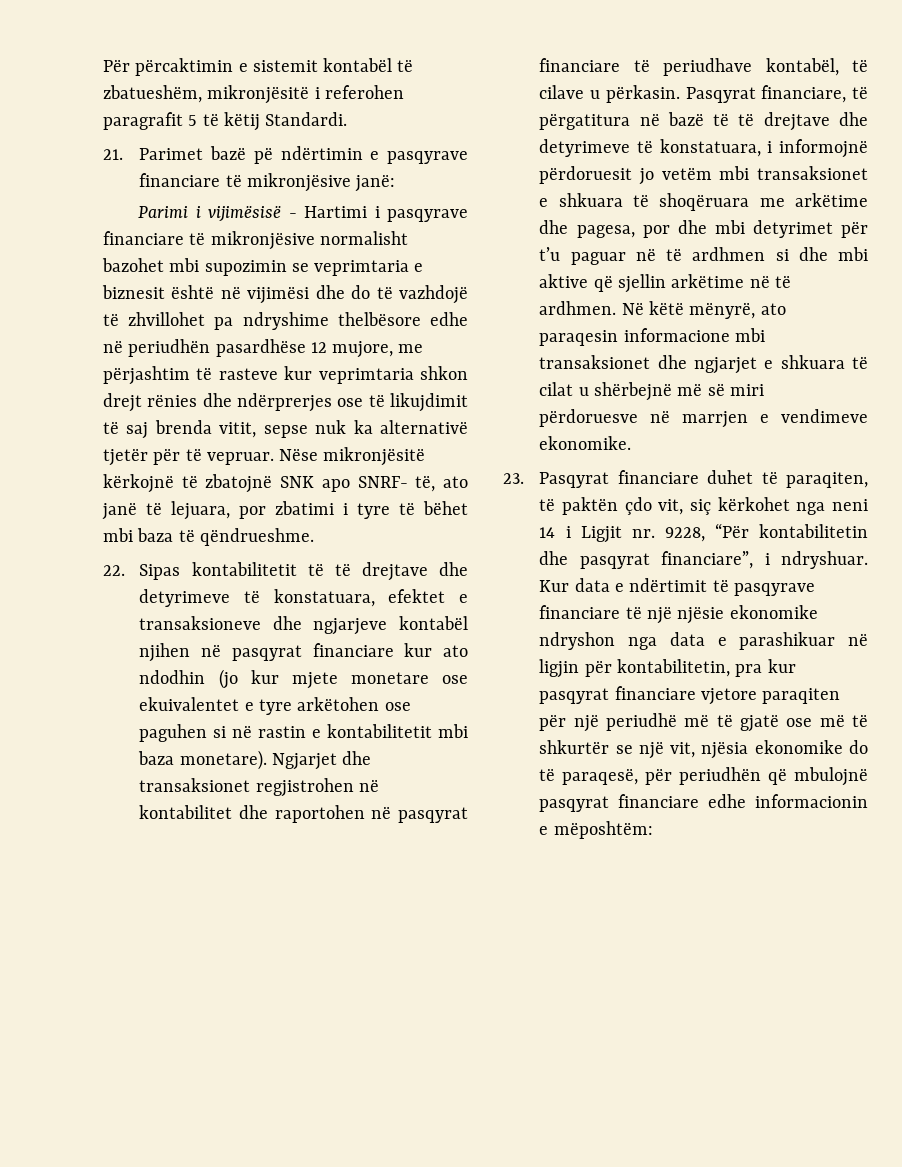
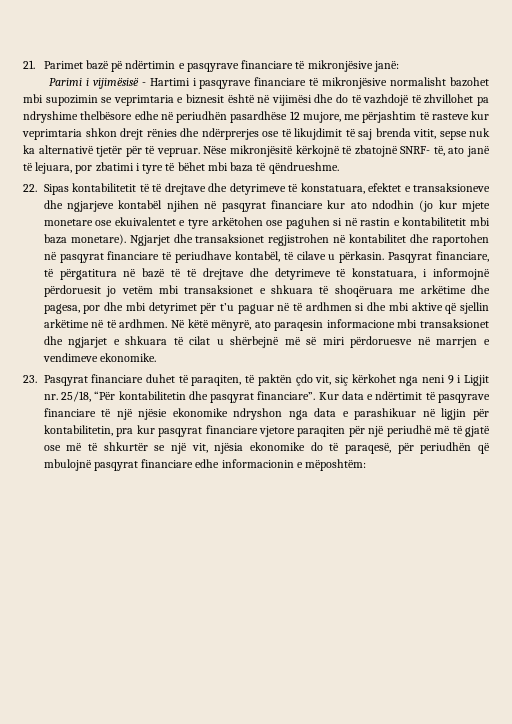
- Për përcaktimin e sistemit kontabël të zbatueshëm, mikronjësitë i referohen paragrafit 5 të këtij Standardi.
- Nëse mikronjësitë kërkojnë të zbatojnë SNK apo SNRF- të, ato janë të lejuara, por zbatimi i tyre të bëhet mbi baza të qëndrueshme.
+ Nëse mikronjësitë kërkojnë të zbatojnë SNRF- të, ato janë të lejuara, por zbatimi i tyre të bëhet mbi baza të qëndrueshme.
- 23. Pasqyrat financiare duhet të paraqiten, të paktën çdo vit, siç kërkohet nga neni 14 i Ligjit nr. 9228, “Për kontabilitetin dhe pasqyrat financiare”, i ndryshuar.
+ 23. Pasqyrat financiare duhet të paraqiten, të paktën çdo vit, siç kërkohet nga neni 9 i Ligjit nr. 25/18, “Për kontabilitetin dhe pasqyrat financiare”.

